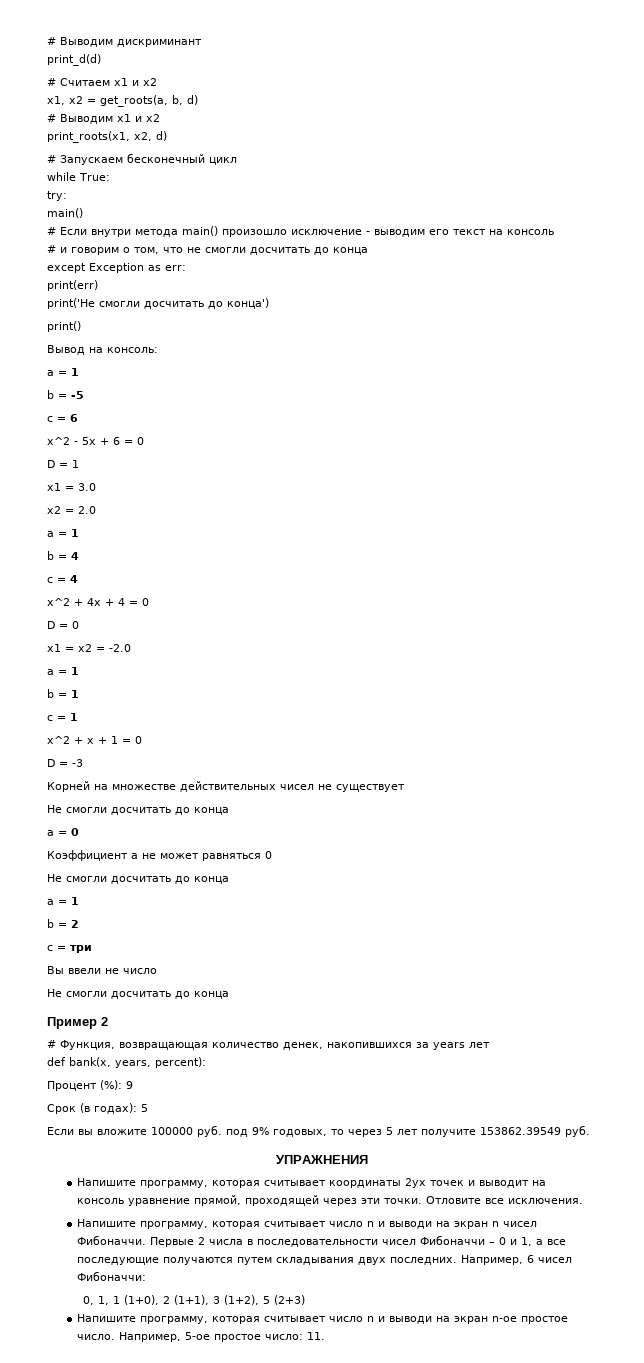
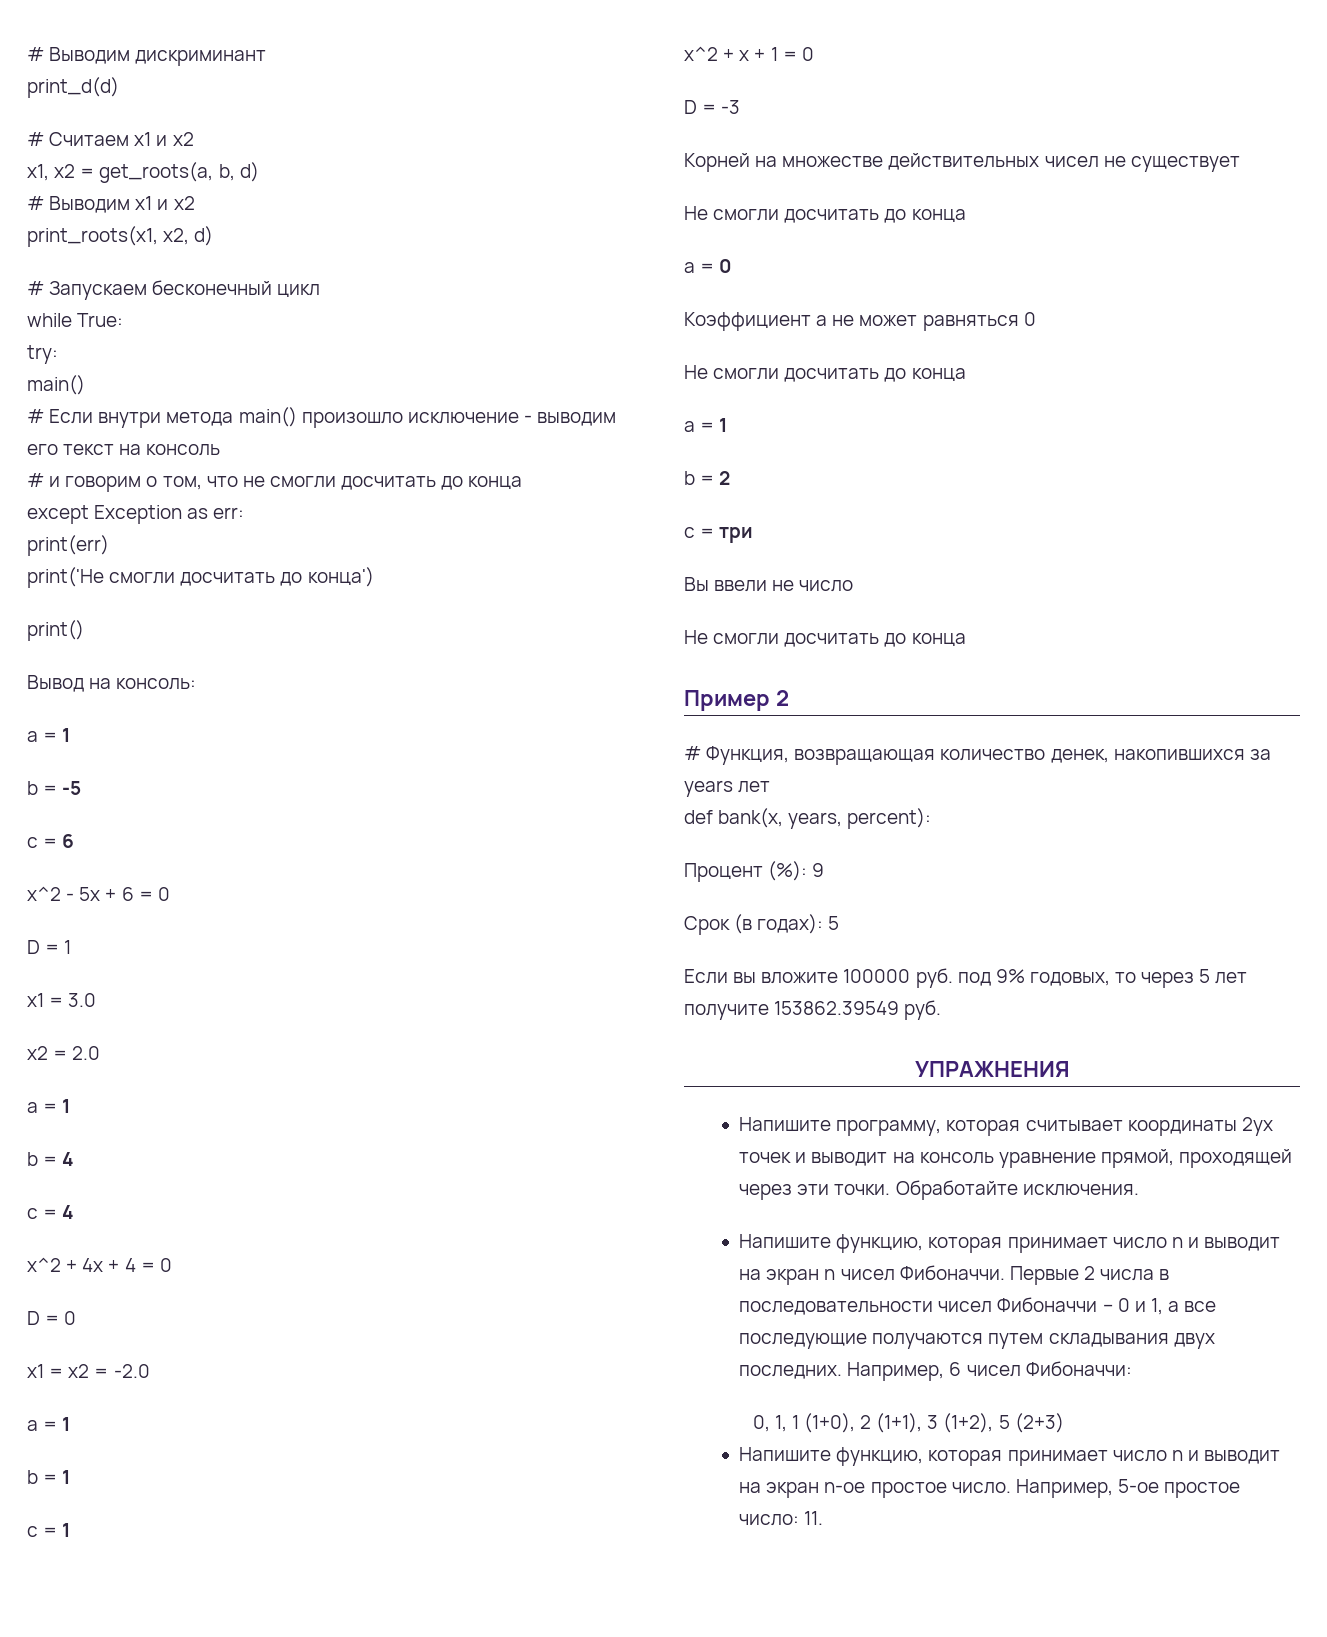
- Отловите все исключения.
+ Обработайте исключения.
- Напишите программу, которая считывает число n и выводи на экран n чисел Фибоначчи.
+ Напишите функцию, которая принимает число n и выводит на экран n чисел Фибоначчи.
- Напишите программу, которая считывает число n и выводи на экран n-ое простое число.
+ Напишите функцию, которая принимает число n и выводит на экран n-ое простое число.

